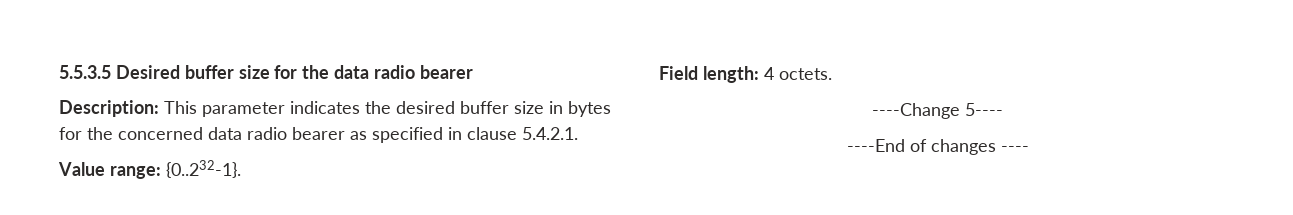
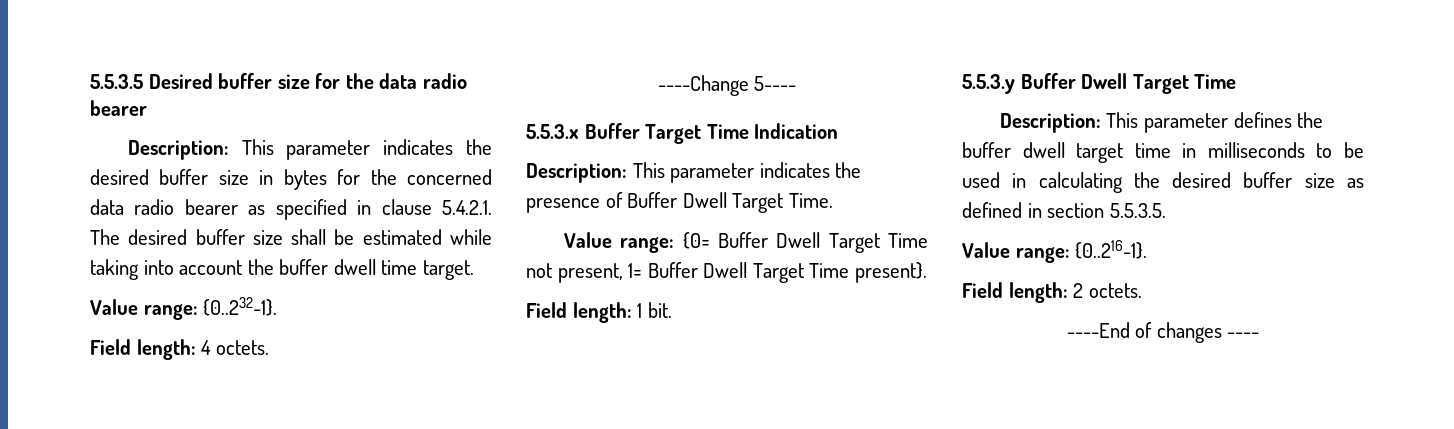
- Description: This parameter indicates the desired buffer size in bytes for the concerned data radio bearer as specified in clause 5.4.2.1.
+ Description: This parameter indicates the desired buffer size in bytes for the concerned data radio bearer as specified in clause 5.4.2.1. The desired buffer size shall be estimated while taking into account the buffer dwell time target.
+ 5.5.3.x Buffer Target Time Indication
+ Description: This parameter indicates the presence of Buffer Dwell Target Time.
+ Value range: {0= Buffer Dwell Target Time not present, 1= Buffer Dwell Target Time present}.
+ Field length: 1 bit.
+ 5.5.3.y Buffer Dwell Target Time
+ Description: This parameter defines the buffer dwell target time in milliseconds to be used in calculating the desired buffer size as defined in section 5.5.3.5.
+ Value range: {0..216-1}.
+ Field length: 2 octets.

